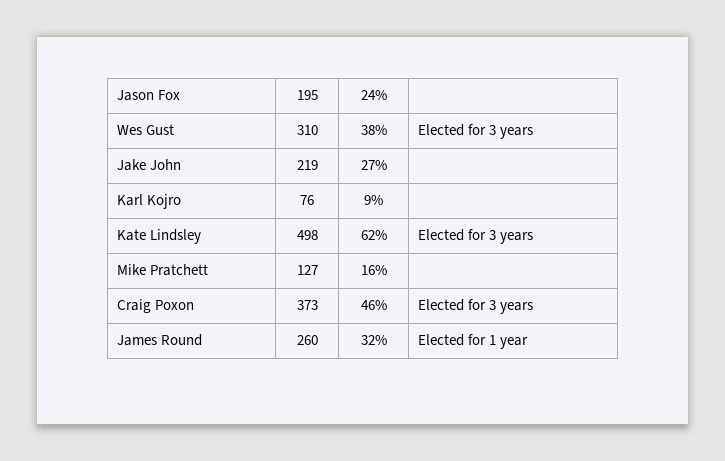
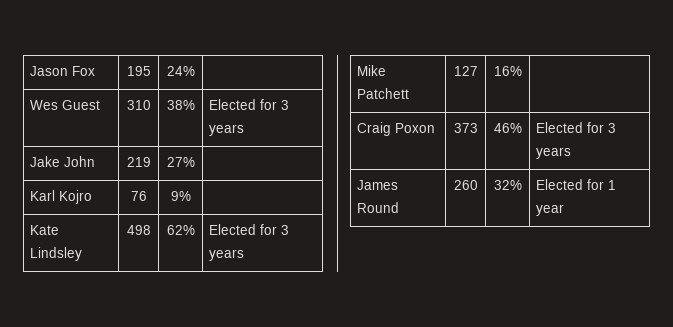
- Wes Gust | 310 | 38% | Elected for 3 years
+ Wes Guest | 310 | 38% | Elected for 3 years
- Mike Pratchett | 127 | 16% |
+ Mike Patchett | 127 | 16% |

